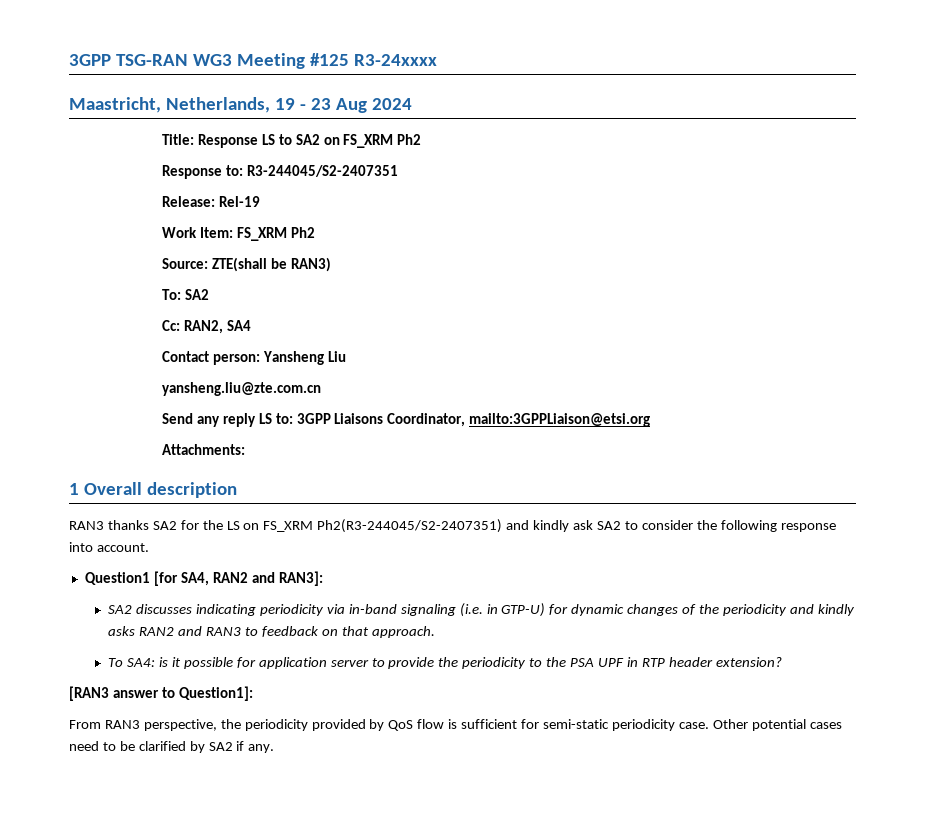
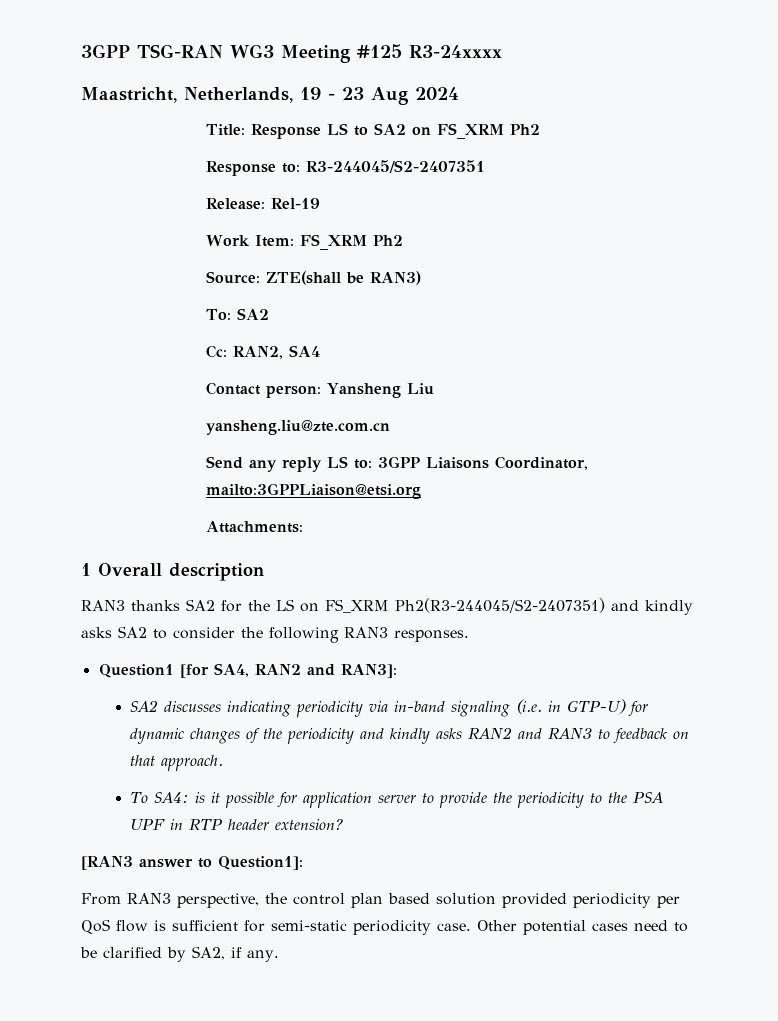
- RAN3 thanks SA2 for the LS on FS_XRM Ph2(R3-244045/S2-2407351) and kindly ask SA2 to consider the following response into account.
+ RAN3 thanks SA2 for the LS on FS_XRM Ph2(R3-244045/S2-2407351) and kindly asks SA2 to consider the following RAN3 responses.
- From RAN3 perspective, the periodicity provided by QoS flow is sufficient for semi-static periodicity case.
+ From RAN3 perspective, the control plan based solution provided periodicity per QoS flow is sufficient for semi-static periodicity case.
- Other potential cases need to be clarified by SA2 if any.
+ Other potential cases need to be clarified by SA2, if any.

